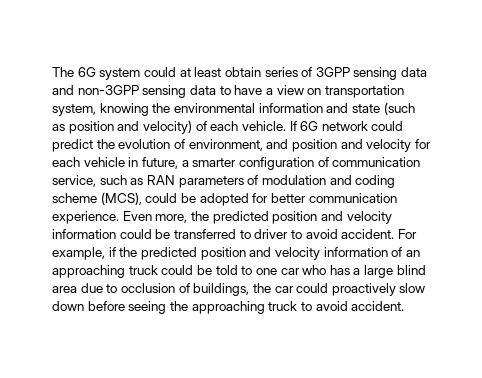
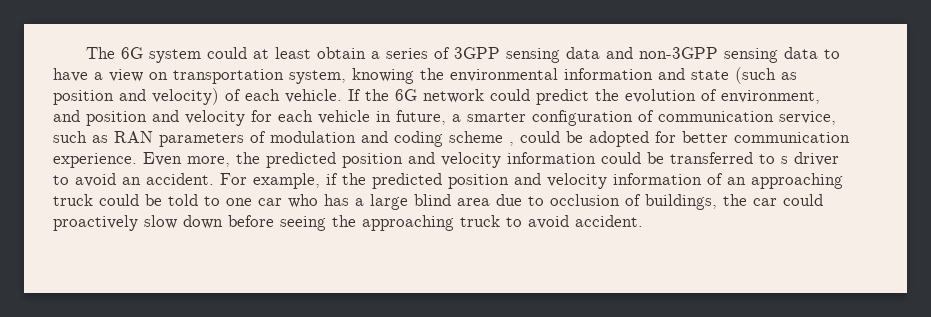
- The 6G system could at least obtain series of 3GPP sensing data and non-3GPP sensing data to have a view on transportation system, knowing the environmental information and state (such as position and velocity) of each vehicle.
+ The 6G system could at least obtain a series of 3GPP sensing data and non-3GPP sensing data to have a view on transportation system, knowing the environmental information and state (such as position and velocity) of each vehicle.
- If 6G network could predict the evolution of environment, and position and velocity for each vehicle in future, a smarter configuration of communication service, such as RAN parameters of modulation and coding scheme (MCS), could be adopted for better communication experience.
+ If the 6G network could predict the evolution of environment, and position and velocity for each vehicle in future, a smarter configuration of communication service, such as RAN parameters of modulation and coding scheme , could be adopted for better communication experience.
- Even more, the predicted position and velocity information could be transferred to driver to avoid accident.
+ Even more, the predicted position and velocity information could be transferred to s driver to avoid an accident.

